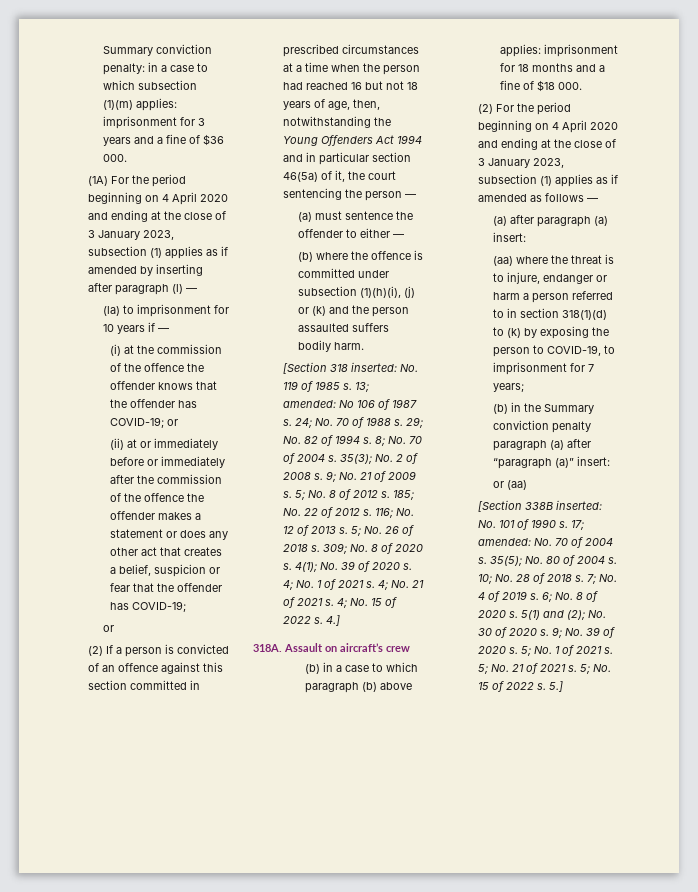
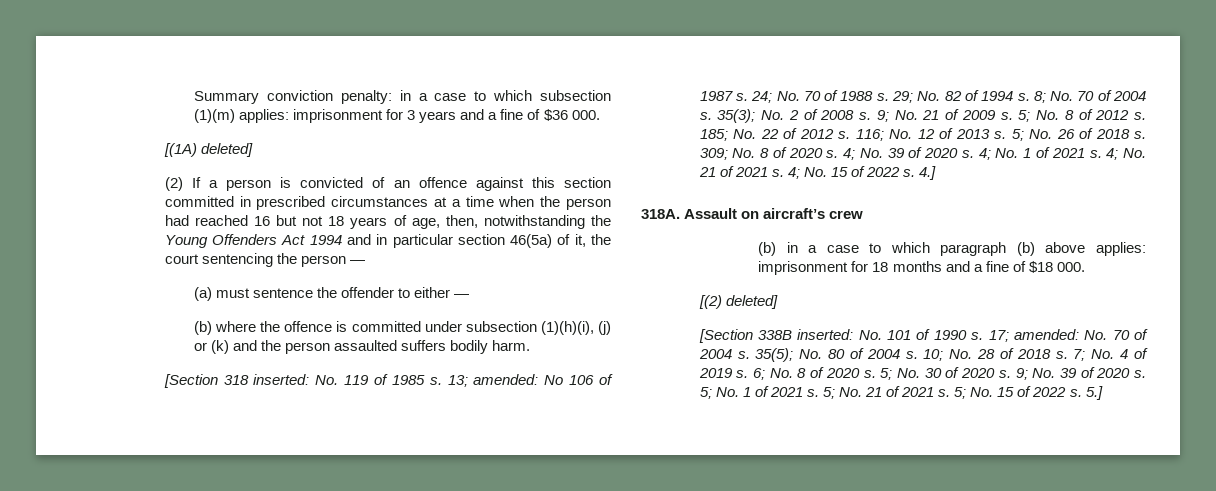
- (1A) For the period beginning on 4 April 2020 and ending at the close of 3 January 2023, subsection (1) applies as if amended by inserting after paragraph (l) —
- (la) to imprisonment for 10 years if —
- (i) at the commission of the offence the offender knows that the offender has COVID-19; or
- (ii) at or immediately before or immediately after the commission of the offence the offender makes a statement or does any other act that creates a belief, suspicion or fear that the offender has COVID-19;
- or
+ [(1A) deleted]
- 4(1); No. 39 of 2020 s.
+ 4; No. 39 of 2020 s.
- (2) For the period beginning on 4 April 2020 and ending at the close of 3 January 2023, subsection (1) applies as if amended as follows —
- (a) after paragraph (a) insert:
- (aa) where the threat is to injure, endanger or harm a person referred to in section 318(1)(d) to (k) by exposing the person to COVID-19, to imprisonment for 7 years;
- (b) in the Summary conviction penalty paragraph (a) after “paragraph (a)” insert:
- or (aa)
+ [(2) deleted]
- 5(1) and (2); No. 30 of 2020 s.
+ 5; No. 30 of 2020 s.

